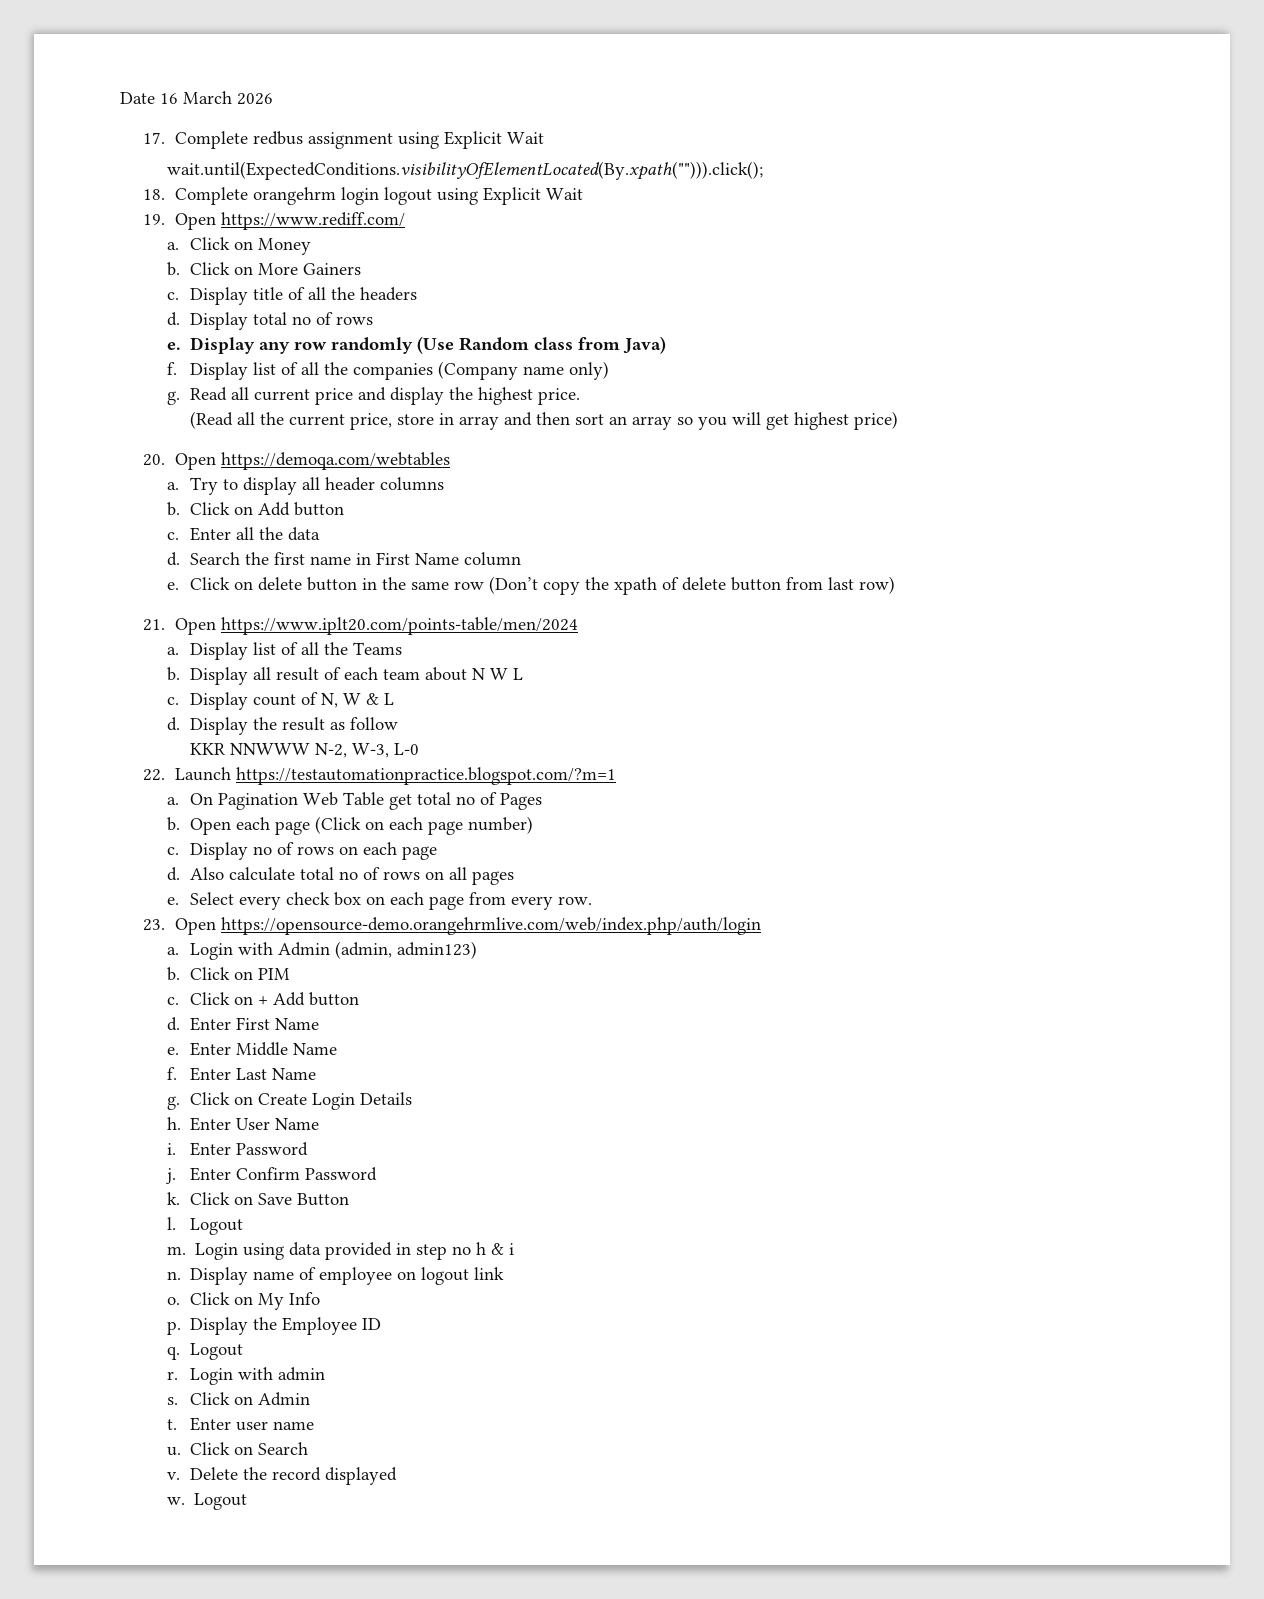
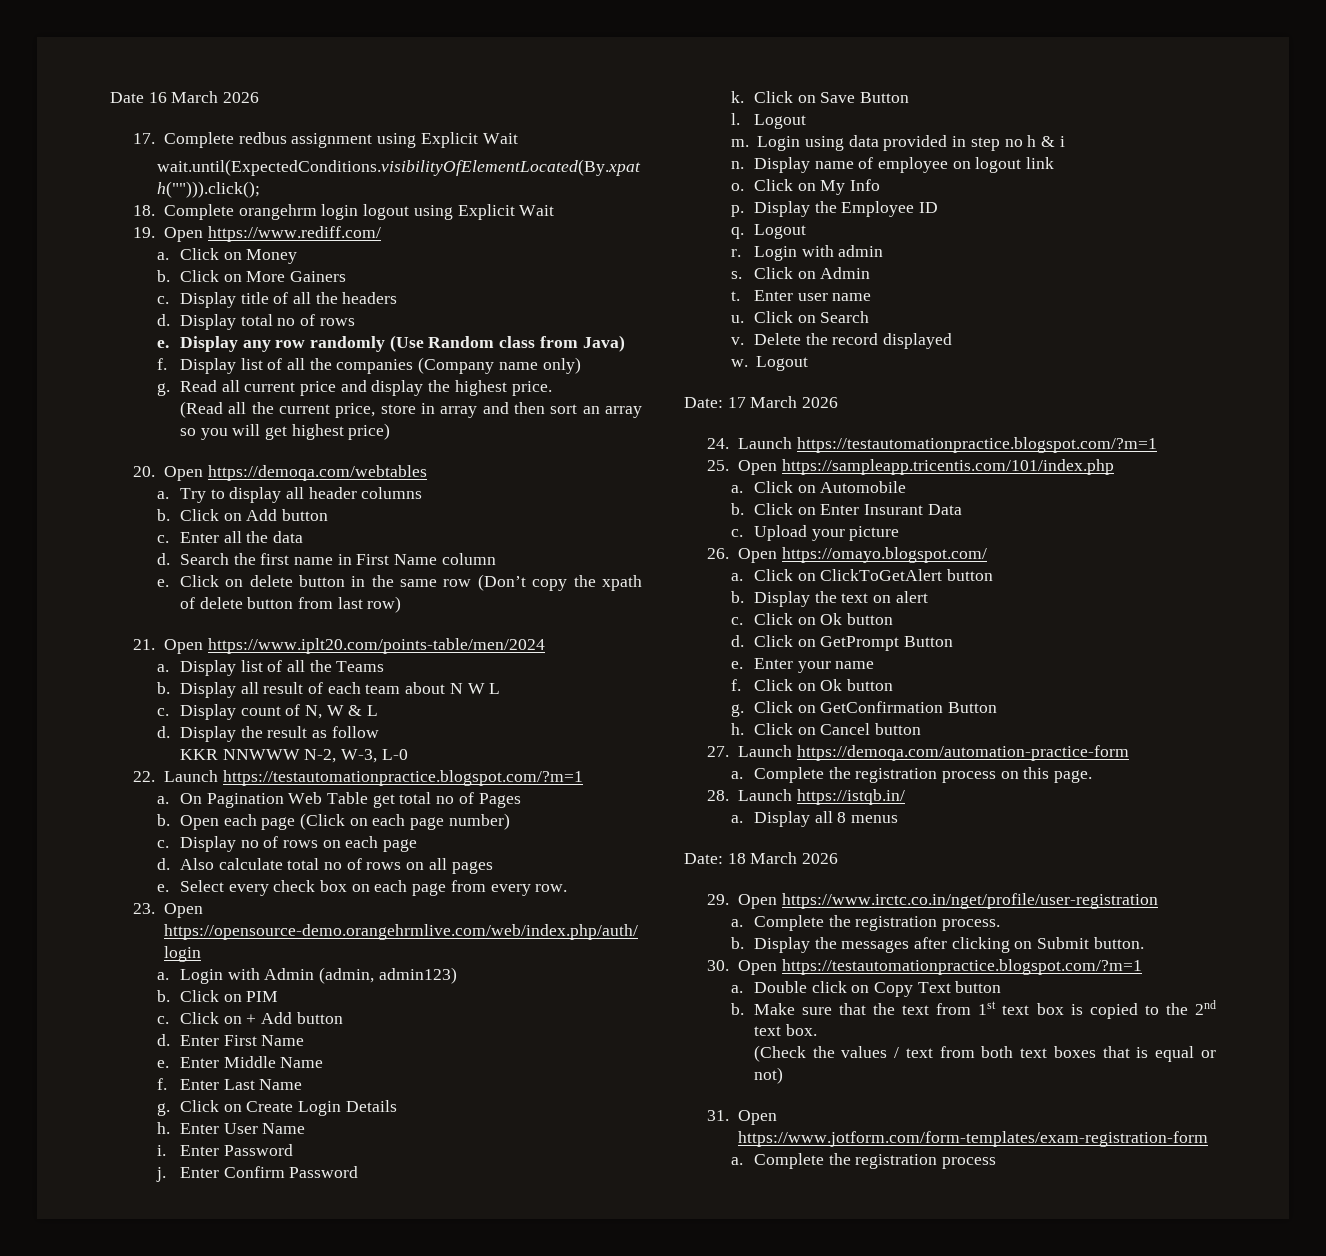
+ Date: 17 March 2026
+ 24. Launch https://testautomationpractice.blogspot.com/?m=1
+ 25. Open https://sampleapp.tricentis.com/101/index.php
+ a. Click on Automobile
+ b. Click on Enter Insurant Data
+ c. Upload your picture
+ 26. Open https://omayo.blogspot.com/
+ a. Click on ClickToGetAlert button
+ b. Display the text on alert
+ c. Click on Ok button
+ d. Click on GetPrompt Button
+ e. Enter your name
+ f. Click on Ok button
+ g. Click on GetConfirmation Button
+ h. Click on Cancel button
+ 27. Launch https://demoqa.com/automation-practice-form
+ a. Complete the registration process on this page.
+ 28. Launch https://istqb.in/
+ a. Display all 8 menus
+ Date: 18 March 2026
+ 29. Open https://www.irctc.co.in/nget/profile/user-registration
+ a. Complete the registration process.
+ b. Display the messages after clicking on Submit button.
+ 30. Open https://testautomationpractice.blogspot.com/?m=1
+ a. Double click on Copy Text button
+ b. Make sure that the text from 1st text box is copied to the 2nd text box.
+ (Check the values / text from both text boxes that is equal or not)
+ 31. Open https://www.jotform.com/form-templates/exam-registration-form
+ a. Complete the registration process

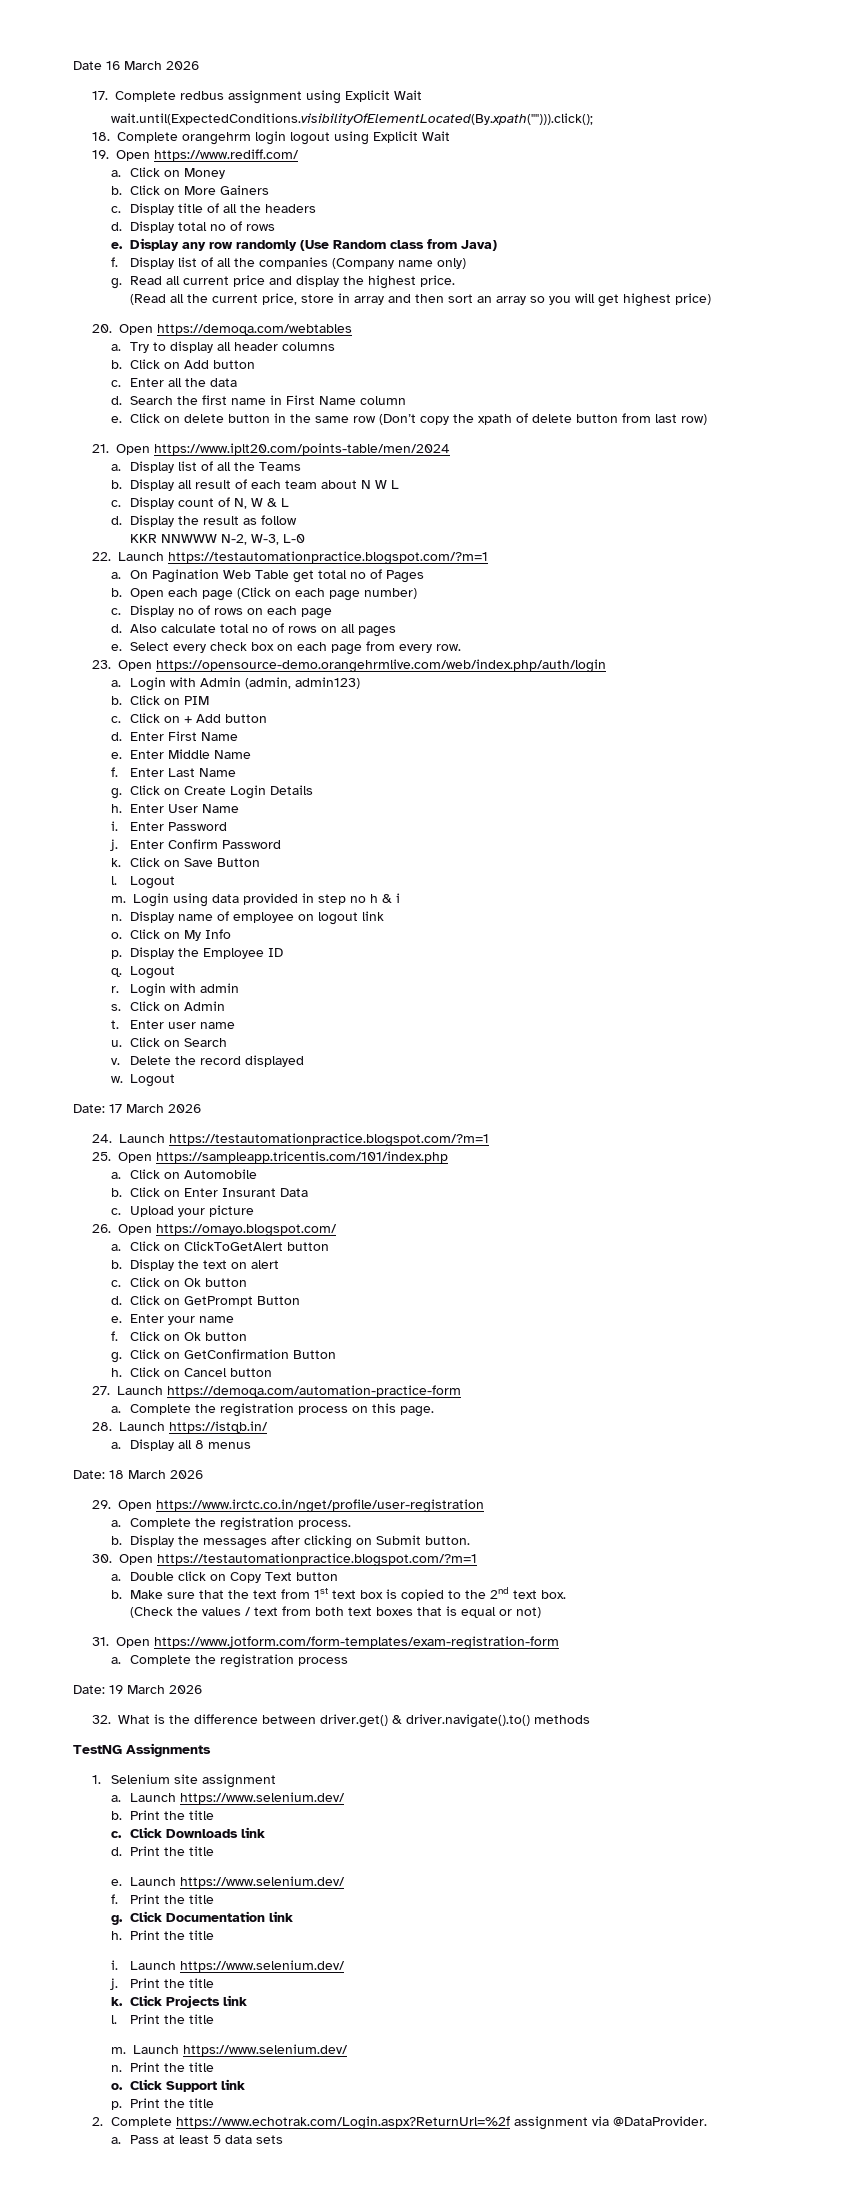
+ Date: 19 March 2026
+ 32. What is the difference between driver.get() & driver.navigate().to() methods
+ TestNG Assignments
+ 1. Selenium site assignment
+ a. Launch https://www.selenium.dev/
+ b. Print the title
+ c. Click Downloads link
+ d. Print the title
+ e. Launch https://www.selenium.dev/
+ f. Print the title
+ g. Click Documentation link
+ h. Print the title
+ i. Launch https://www.selenium.dev/
+ j. Print the title
+ k. Click Projects link
+ l. Print the title
+ m. Launch https://www.selenium.dev/
+ n. Print the title
+ o. Click Support link
+ p. Print the title
+ 2. Complete https://www.echotrak.com/Login.aspx?ReturnUrl=%2f assignment via @DataProvider.
+ a. Pass at least 5 data sets

